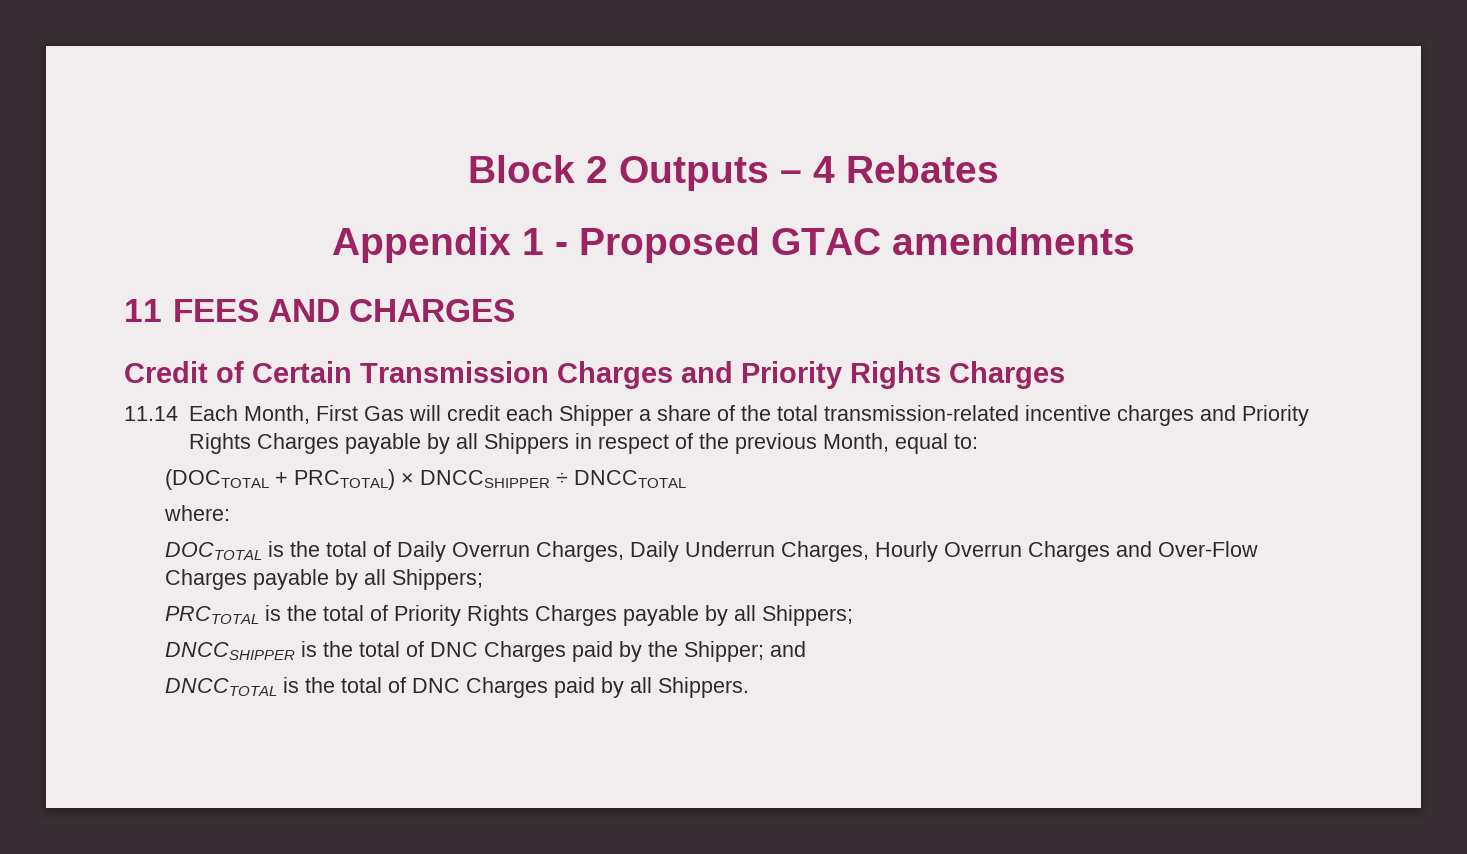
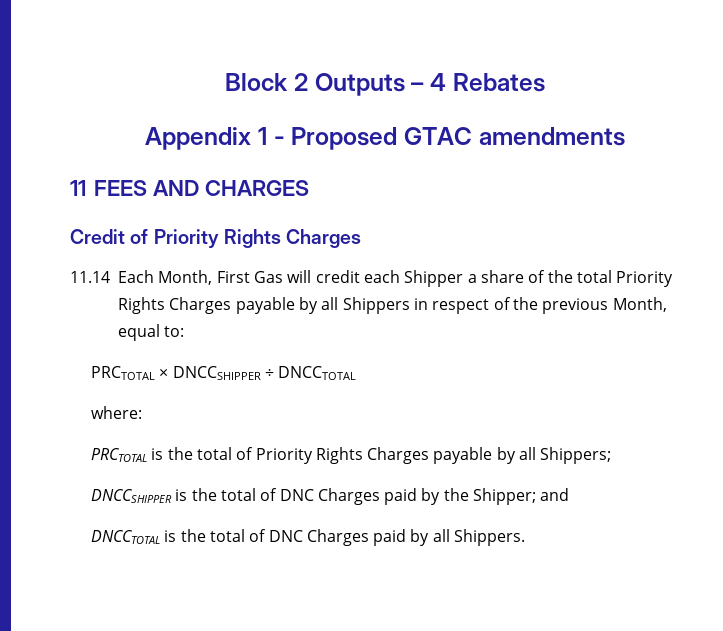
- Credit of Certain Transmission Charges and Priority Rights Charges
+ Credit of Priority Rights Charges
- 11.14 Each Month, First Gas will credit each Shipper a share of the total transmission-related incentive charges and Priority Rights Charges payable by all Shippers in respect of the previous Month, equal to:
+ 11.14 Each Month, First Gas will credit each Shipper a share of the total Priority Rights Charges payable by all Shippers in respect of the previous Month, equal to:
- (DOCTOTAL + PRCTOTAL) × DNCCSHIPPER ÷ DNCCTOTAL
+ PRCTOTAL × DNCCSHIPPER ÷ DNCCTOTAL
- DOCTOTAL is the total of Daily Overrun Charges, Daily Underrun Charges, Hourly Overrun Charges and Over-Flow Charges payable by all Shippers;

